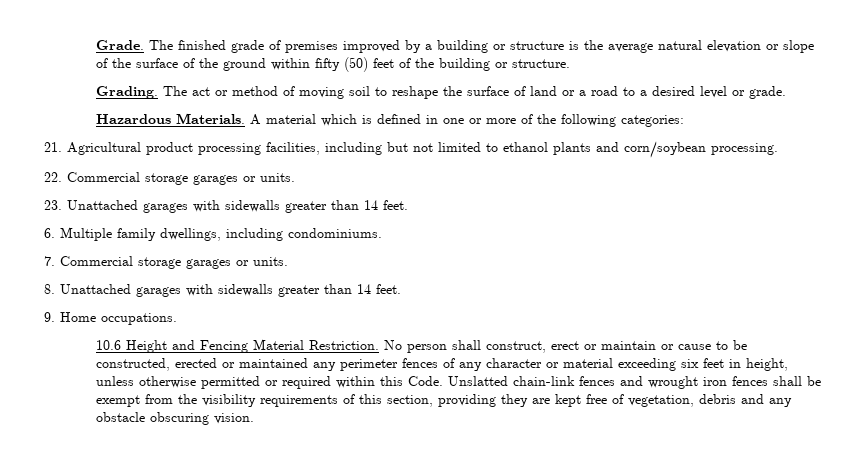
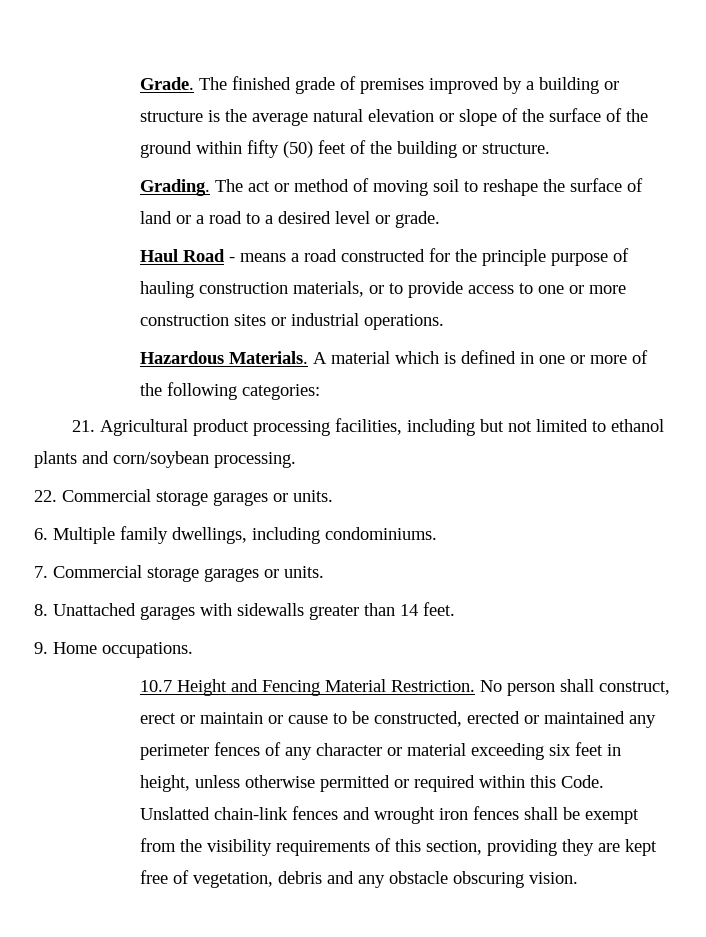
+ Haul Road - means a road constructed for the principle purpose of hauling construction materials, or to provide access to one or more construction sites or industrial operations.
- 23. Unattached garages with sidewalls greater than 14 feet.
- 10.6 Height and Fencing Material Restriction.
+ 10.7 Height and Fencing Material Restriction.

